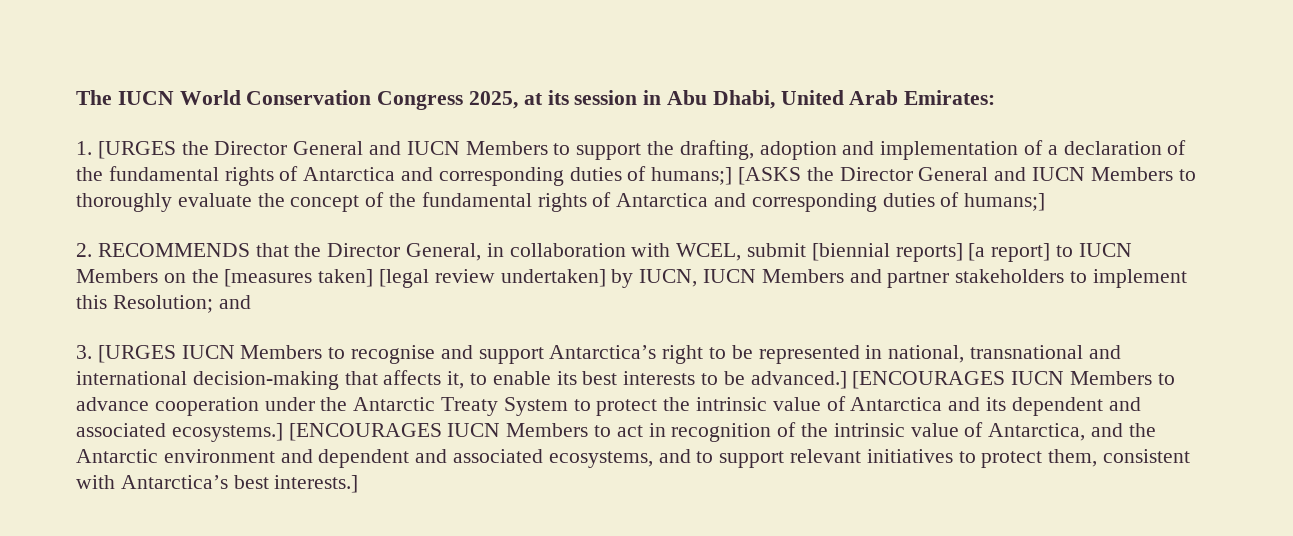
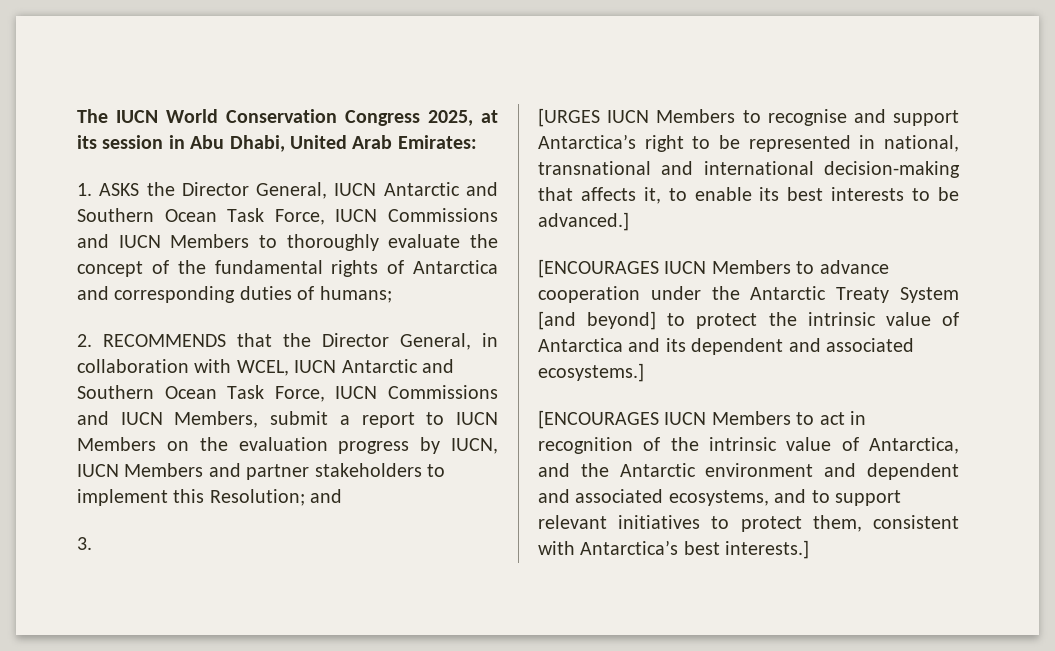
- 1. [URGES the Director General and IUCN Members to support the drafting, adoption and implementation of a declaration of the fundamental rights of Antarctica and corresponding duties of humans;] [ASKS the Director General and IUCN Members to thoroughly evaluate the concept of the fundamental rights of Antarctica and corresponding duties of humans;]
+ 1. ASKS the Director General, IUCN Antarctic and Southern Ocean Task Force, IUCN Commissions and IUCN Members to thoroughly evaluate the concept of the fundamental rights of Antarctica and corresponding duties of humans;
- 2. RECOMMENDS that the Director General, in collaboration with WCEL, submit [biennial reports] [a report] to IUCN Members on the [measures taken] [legal review undertaken] by IUCN, IUCN Members and partner stakeholders to implement this Resolution; and
+ 2. RECOMMENDS that the Director General, in collaboration with WCEL, IUCN Antarctic and Southern Ocean Task Force, IUCN Commissions and IUCN Members, submit a report to IUCN Members on the evaluation progress by IUCN, IUCN Members and partner stakeholders to implement this Resolution; and
- 3. [URGES IUCN Members to recognise and support Antarctica’s right to be represented in national, transnational and international decision-making that affects it, to enable its best interests to be advanced.] [ENCOURAGES IUCN Members to advance cooperation under the Antarctic Treaty System to protect the intrinsic value of Antarctica and its dependent and associated ecosystems.] [ENCOURAGES IUCN Members to act in recognition of the intrinsic value of Antarctica, and the Antarctic environment and dependent and associated ecosystems, and to support relevant initiatives to protect them, consistent with Antarctica’s best interests.]
+ 3.
+ [URGES IUCN Members to recognise and support Antarctica’s right to be represented in national, transnational and international decision-making that affects it, to enable its best interests to be advanced.]
+ [ENCOURAGES IUCN Members to advance cooperation under the Antarctic Treaty System [and beyond] to protect the intrinsic value of Antarctica and its dependent and associated ecosystems.]
+ [ENCOURAGES IUCN Members to act in recognition of the intrinsic value of Antarctica, and the Antarctic environment and dependent and associated ecosystems, and to support relevant initiatives to protect them, consistent with Antarctica’s best interests.]

